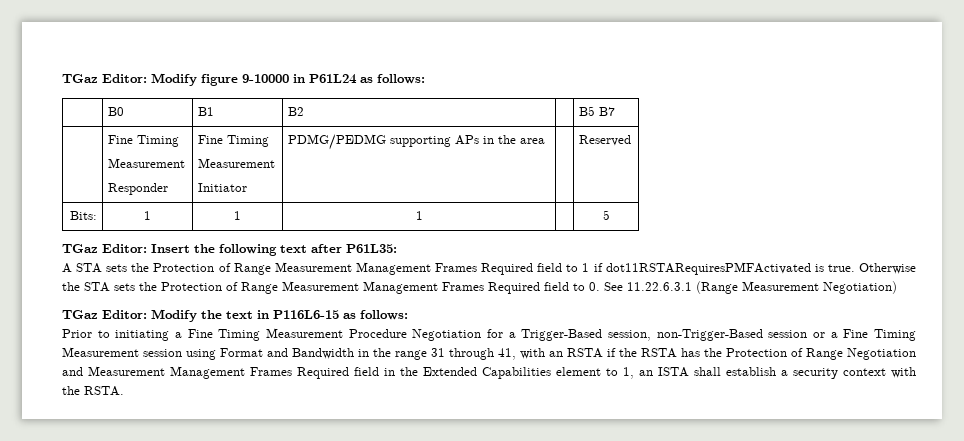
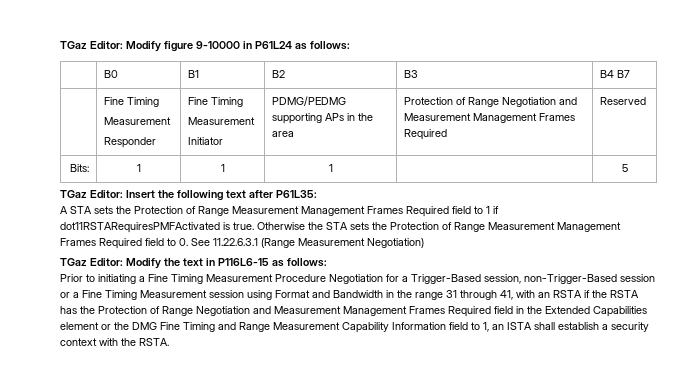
- | B0 | B1 | B2 | | B5 B7
+ | B0 | B1 | B2 | B3 | B4 B7
  | Fine Timing
  Measurement
  Responder | Fine Timing
  Measurement
- Initiator | PDMG/PEDMG supporting APs in the area | | Reserved
+ Initiator | PDMG/PEDMG supporting APs in the area | Protection of Range Negotiation and Measurement Management Frames Required | Reserved
- Prior to initiating a Fine Timing Measurement Procedure Negotiation for a Trigger-Based session, non-Trigger-Based session or a Fine Timing Measurement session using Format and Bandwidth in the range 31 through 41, with an RSTA if the RSTA has the Protection of Range Negotiation and Measurement Management Frames Required field in the Extended Capabilities element to 1, an ISTA shall establish a security context with the RSTA.
+ Prior to initiating a Fine Timing Measurement Procedure Negotiation for a Trigger-Based session, non-Trigger-Based session or a Fine Timing Measurement session using Format and Bandwidth in the range 31 through 41, with an RSTA if the RSTA has the Protection of Range Negotiation and Measurement Management Frames Required field in the Extended Capabilities element or the DMG Fine Timing and Range Measurement Capability Information field to 1, an ISTA shall establish a security context with the RSTA.

